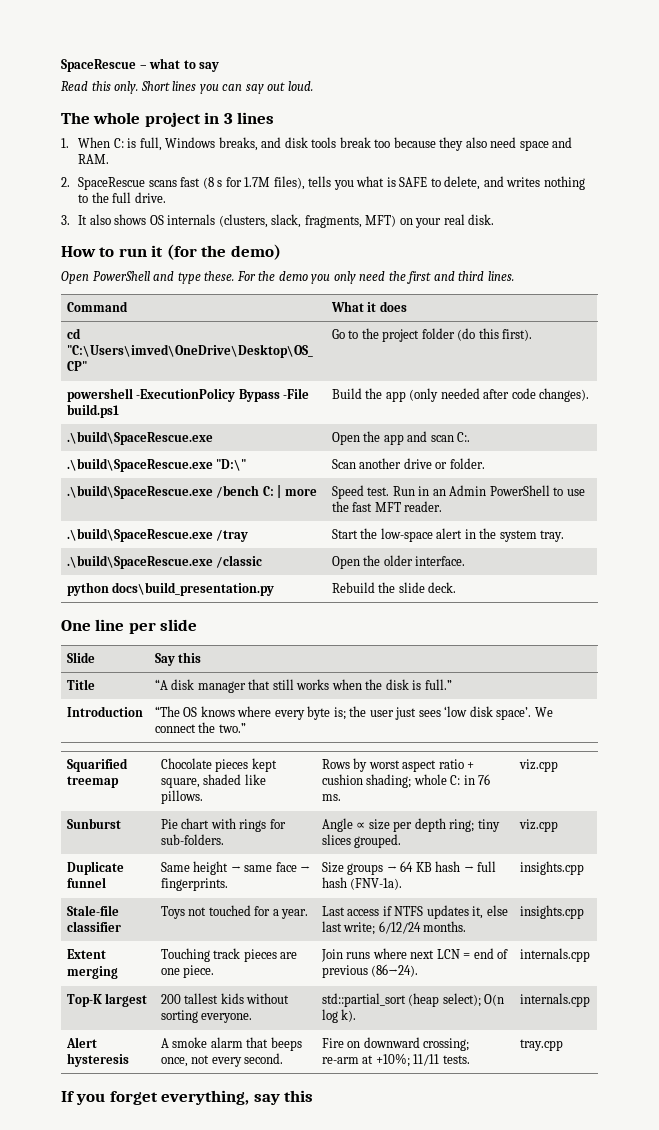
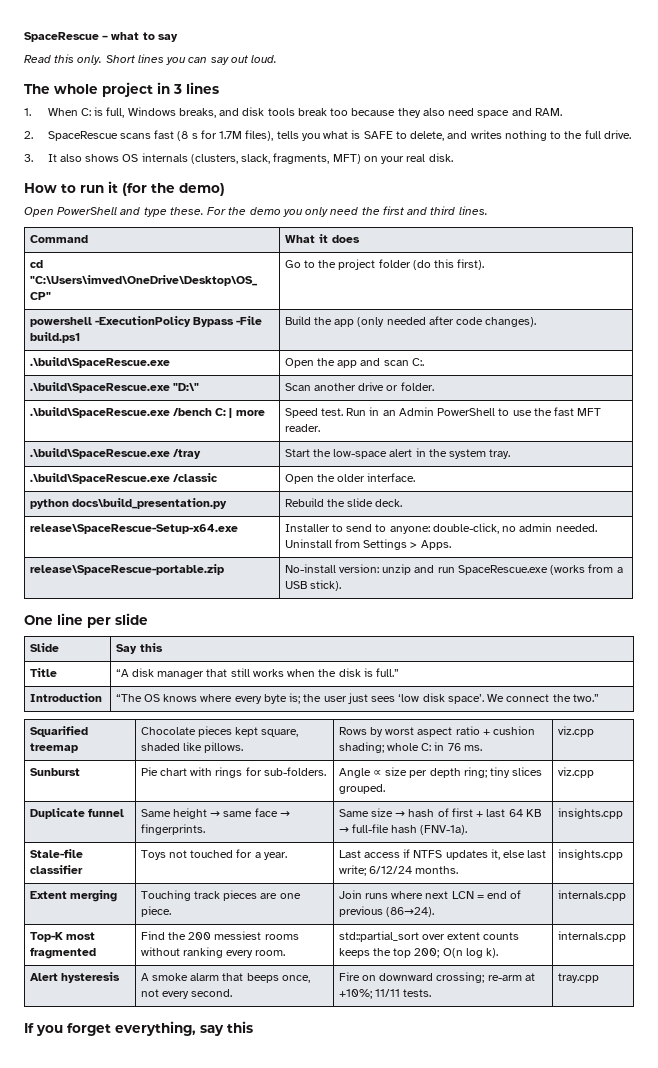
+ release\SpaceRescue-Setup-x64.exe | Installer to send to anyone: double-click, no admin needed. Uninstall from Settings > Apps.
+ release\SpaceRescue-portable.zip | No-install version: unzip and run SpaceRescue.exe (works from a USB stick).
- Duplicate funnel | Same height → same face → fingerprints. | Size groups → 64 KB hash → full hash (FNV-1a). | insights.cpp
+ Duplicate funnel | Same height → same face → fingerprints. | Same size → hash of first + last 64 KB → full-file hash (FNV-1a). | insights.cpp
- Top-K largest | 200 tallest kids without sorting everyone. | std::partial_sort (heap select); O(n log k). | internals.cpp
+ Top-K most fragmented | Find the 200 messiest rooms without ranking every room. | std::partial_sort over extent counts keeps the top 200; O(n log k). | internals.cpp

